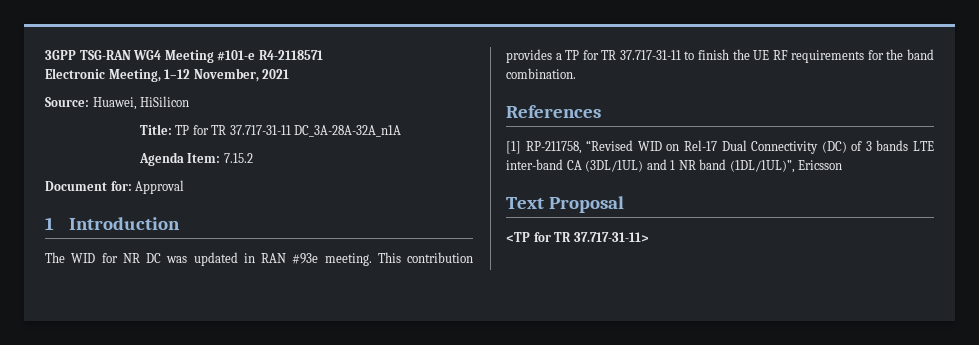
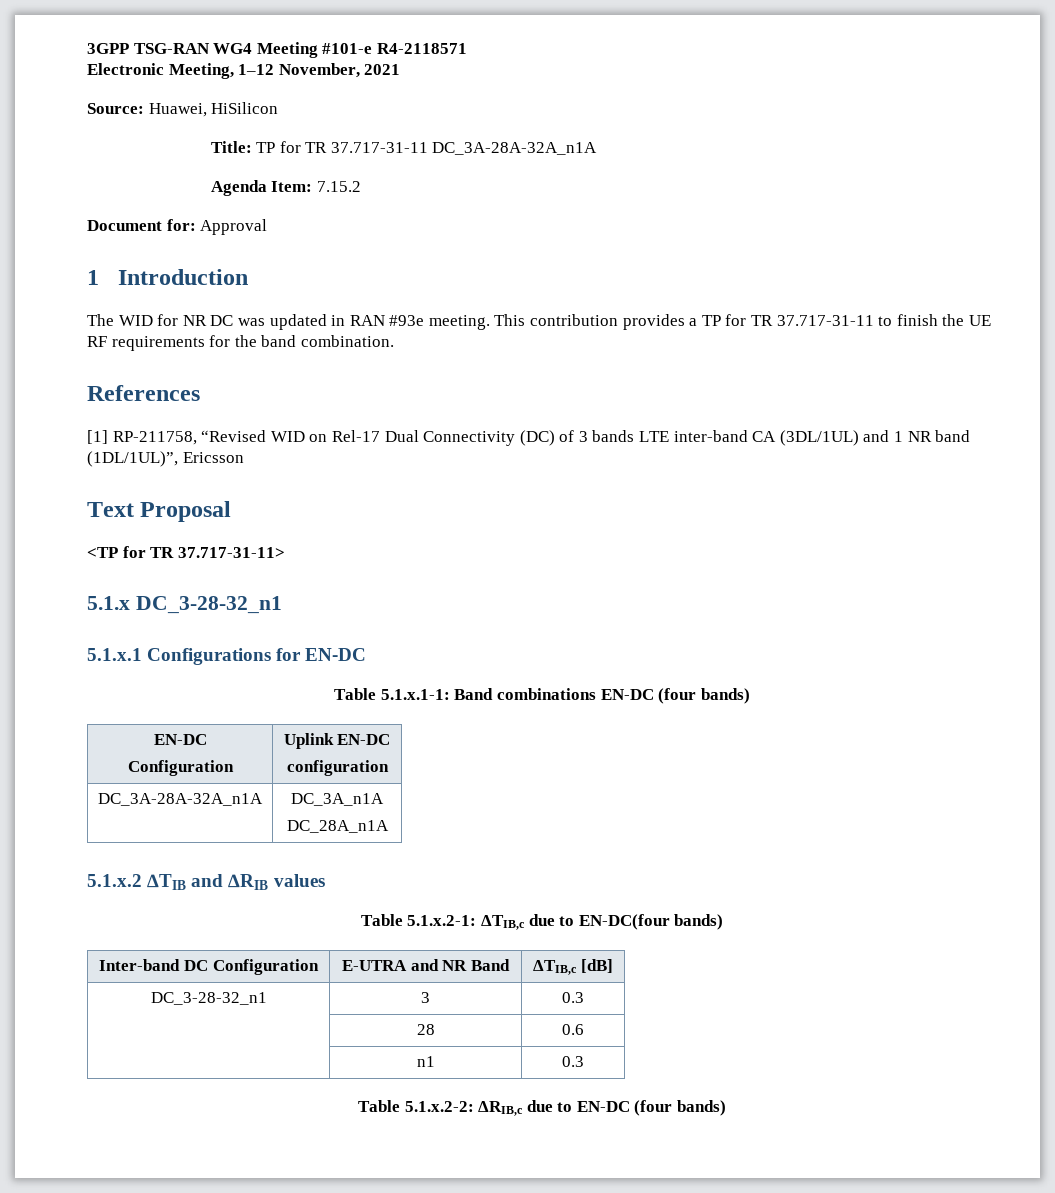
+ 5.1.x DC_3-28-32_n1
+ 5.1.x.1 Configurations for EN-DC
+ Table 5.1.x.1-1: Band combinations EN-DC (four bands)
+ EN-DC
+ Configuration | Uplink EN-DC
+ configuration
+ DC_3A-28A-32A_n1A | DC_3A_n1A
+ DC_28A_n1A
+ 5.1.x.2 ∆TIB and ∆RIB values
+ Table 5.1.x.2-1: ΔTIB,c due to EN-DC(four bands)
+ Inter-band DC Configuration | E-UTRA and NR Band | ΔTIB,c [dB]
+ DC_3-28-32_n1 | 3 | 0.3
+ | 28 | 0.6
+ | n1 | 0.3
+ Table 5.1.x.2-2: ΔRIB,c due to EN-DC (four bands)

